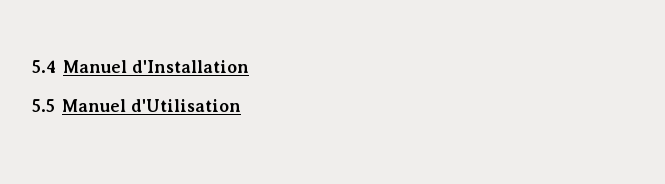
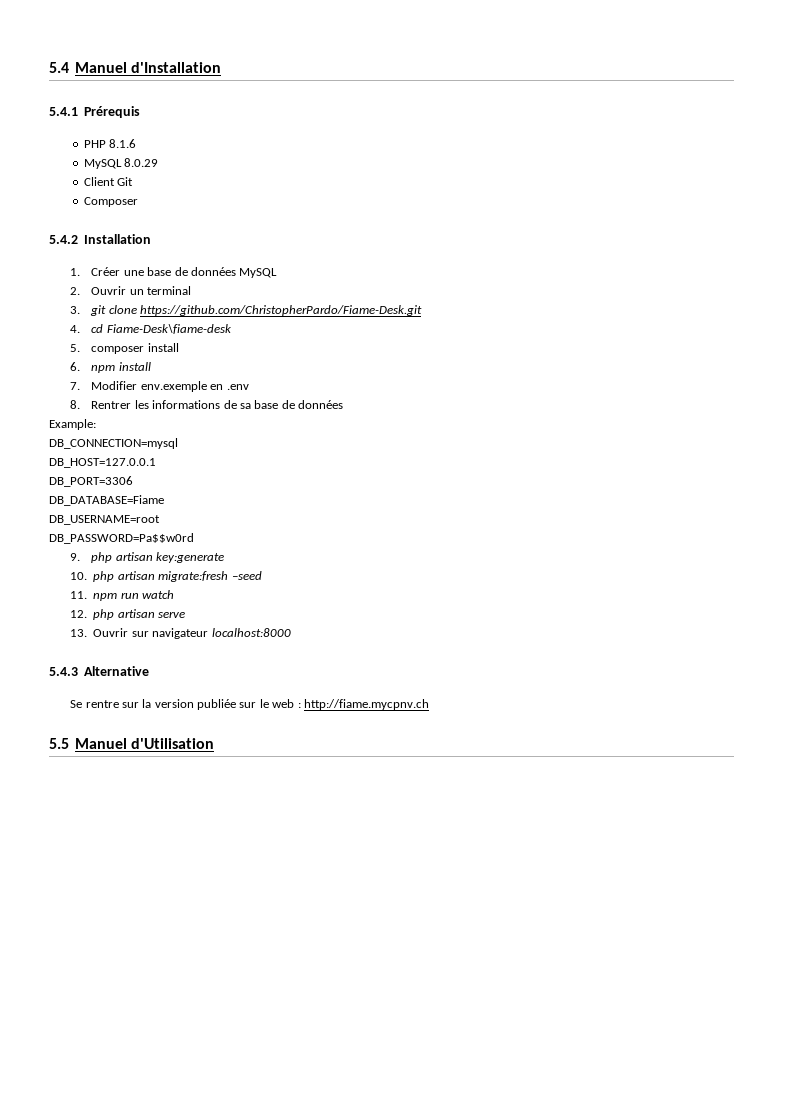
+ 5.4.1 Prérequis
+ PHP 8.1.6
+ MySQL 8.0.29
+ Client Git
+ Composer
+ 5.4.2 Installation
+ 1. Créer une base de données MySQL
+ 2. Ouvrir un terminal
+ 3. git clone https://github.com/ChristopherPardo/Fiame-Desk.git
+ 4. cd Fiame-Desk\fiame-desk
+ 5. composer install
+ 6. npm install
+ 7. Modifier env.exemple en .env
+ 8. Rentrer les informations de sa base de données
+ Example:
+ DB_CONNECTION=mysql
+ DB_HOST=127.0.0.1
+ DB_PORT=3306
+ DB_DATABASE=Fiame
+ DB_USERNAME=root
+ DB_PASSWORD=Pa$$w0rd
+ 9. php artisan key:generate
+ 10. php artisan migrate:fresh –seed
+ 11. npm run watch
+ 12. php artisan serve
+ 13. Ouvrir sur navigateur localhost:8000
+ 5.4.3 Alternative
+ Se rentre sur la version publiée sur le web : http://fiame.mycpnv.ch

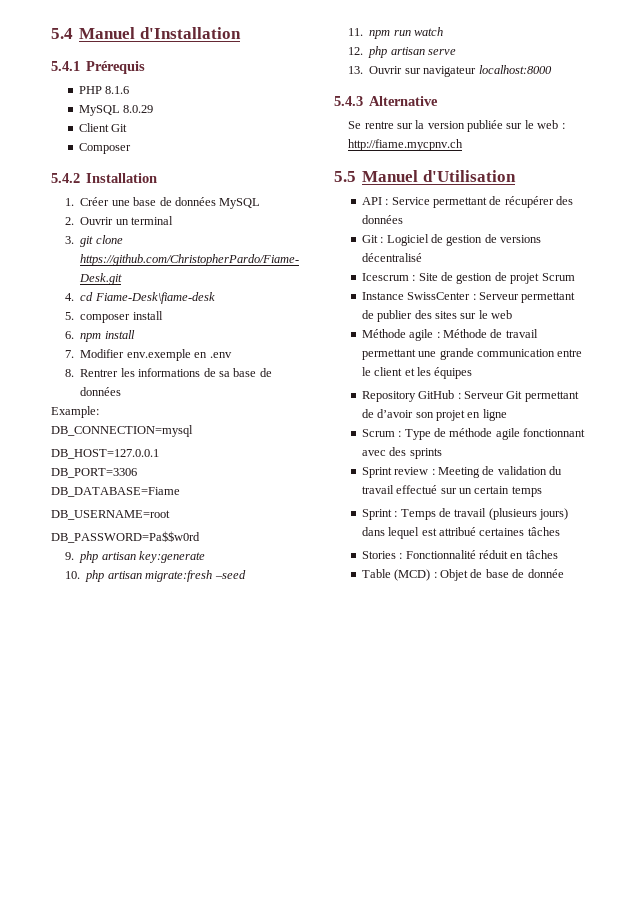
+ API : Service permettant de récupérer des données
+ Git : Logiciel de gestion de versions décentralisé
+ Icescrum : Site de gestion de projet Scrum
+ Instance SwissCenter : Serveur permettant de publier des sites sur le web
+ Méthode agile : Méthode de travail permettant une grande communication entre le client et les équipes
+ Repository GitHub : Serveur Git permettant de d’avoir son projet en ligne
+ Scrum : Type de méthode agile fonctionnant avec des sprints
+ Sprint review : Meeting de validation du travail effectué sur un certain temps
+ Sprint : Temps de travail (plusieurs jours) dans lequel est attribué certaines tâches
+ Stories : Fonctionnalité réduit en tâches
+ Table (MCD) : Objet de base de donnée

